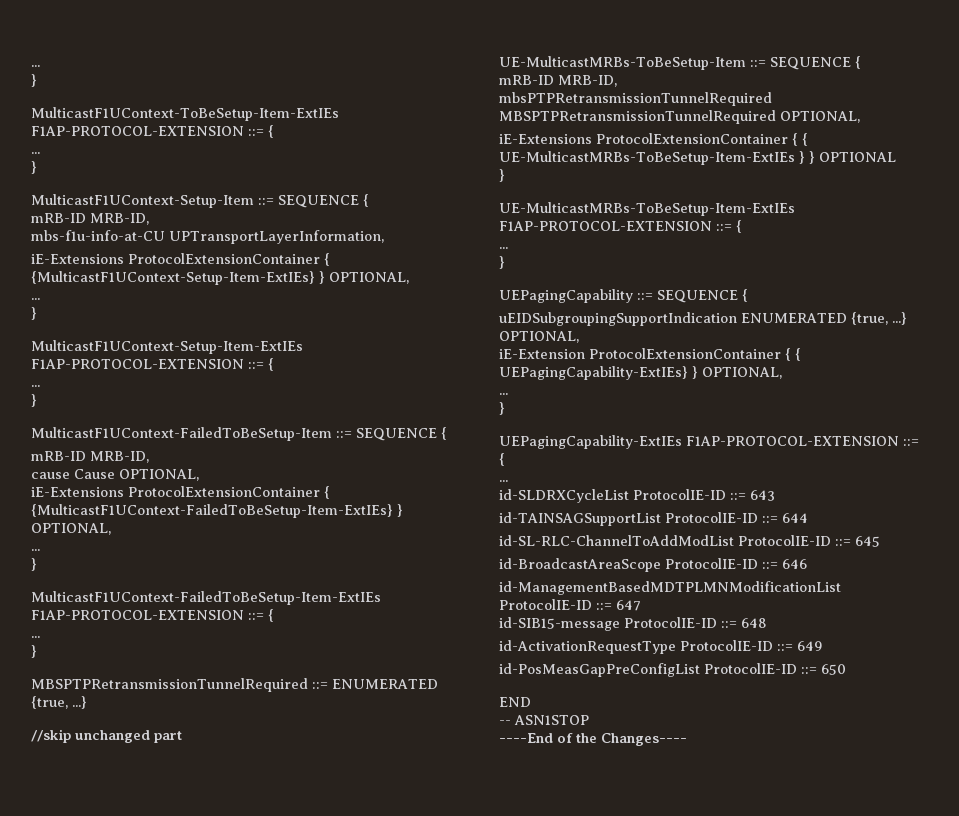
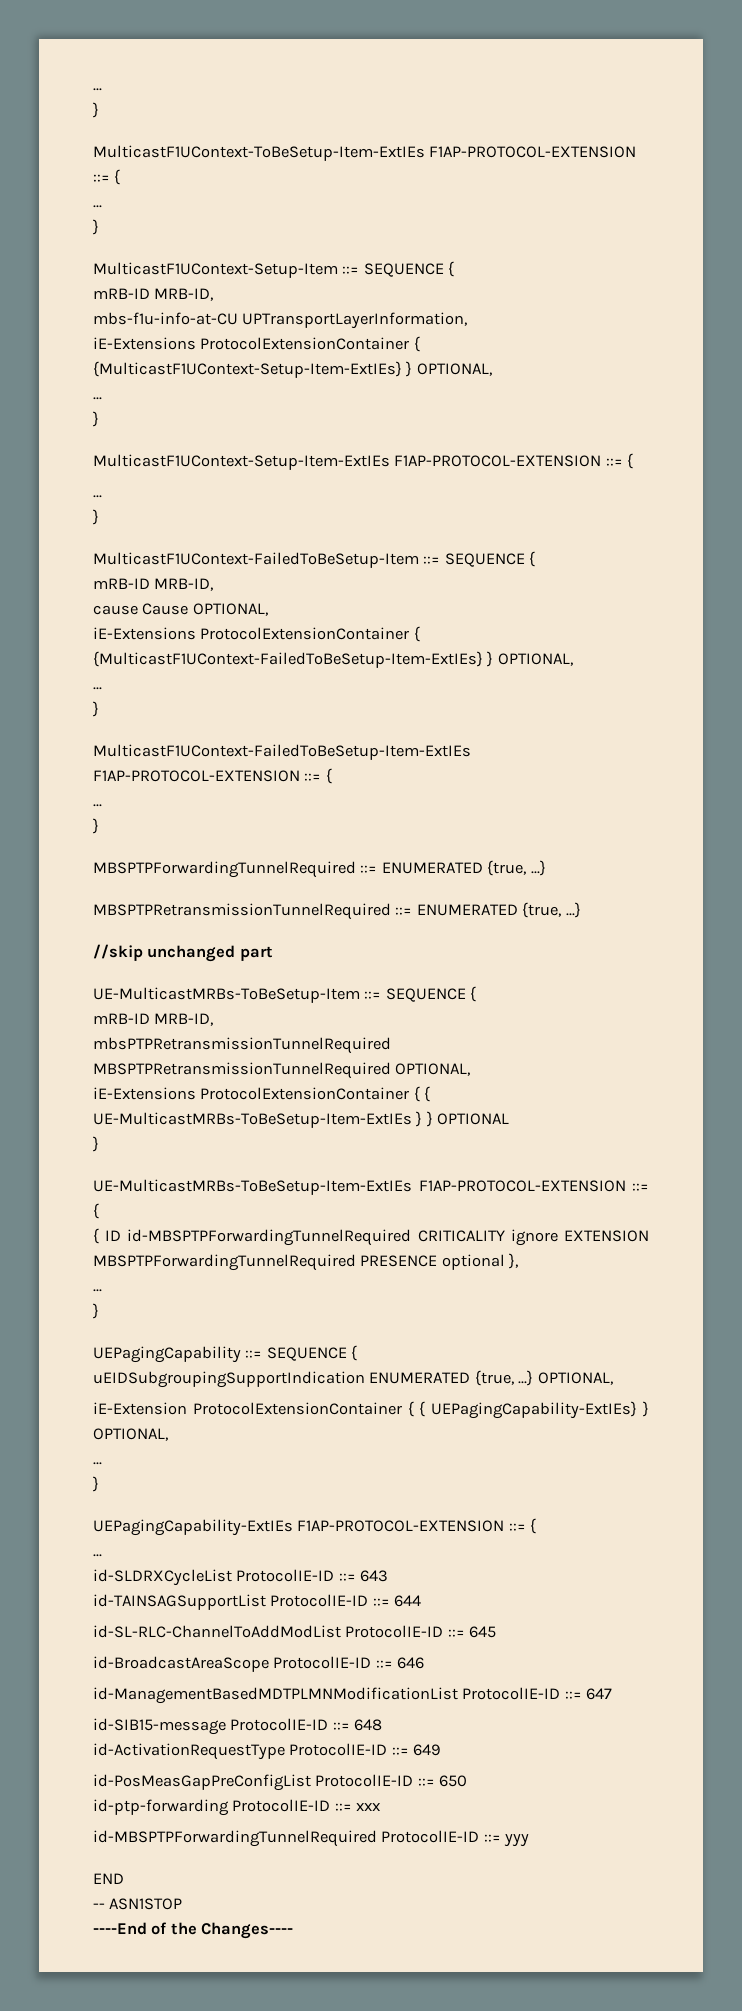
+ MBSPTPForwardingTunnelRequired ::= ENUMERATED {true, ...}
+ { ID id-MBSPTPForwardingTunnelRequired CRITICALITY ignore EXTENSION MBSPTPForwardingTunnelRequired PRESENCE optional },
+ id-ptp-forwarding ProtocolIE-ID ::= xxx
+ id-MBSPTPForwardingTunnelRequired ProtocolIE-ID ::= yyy

